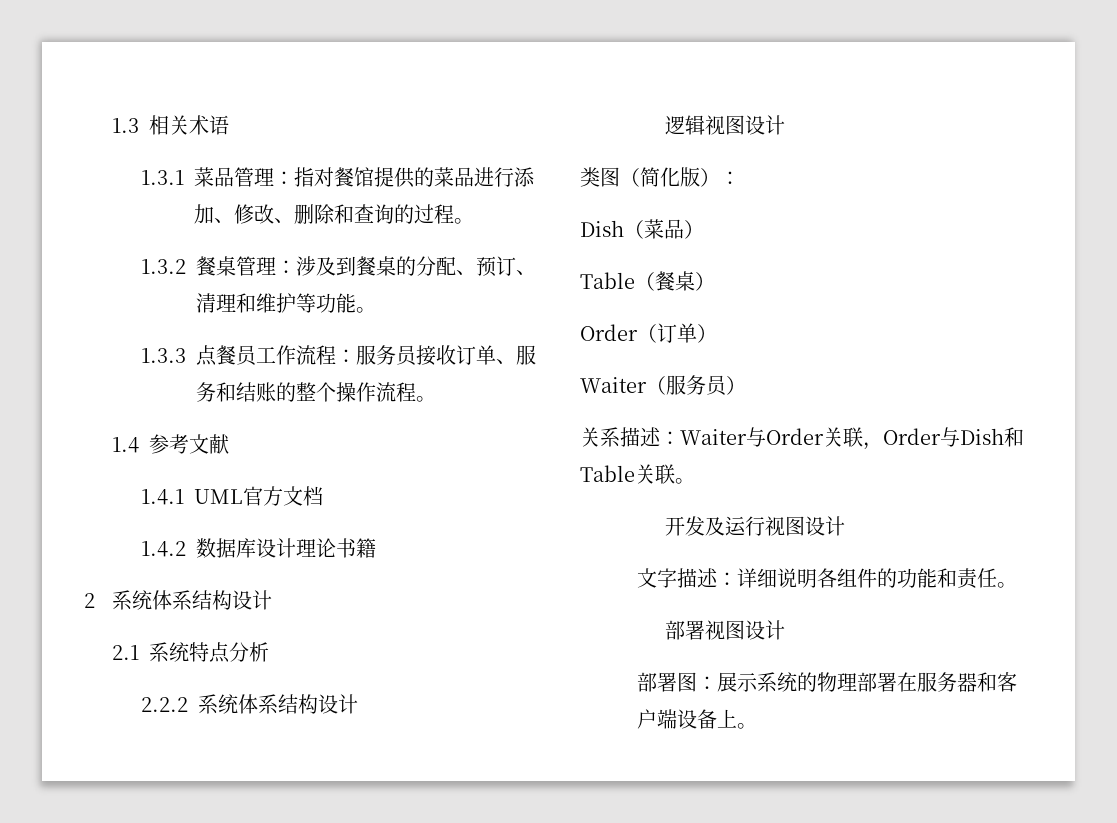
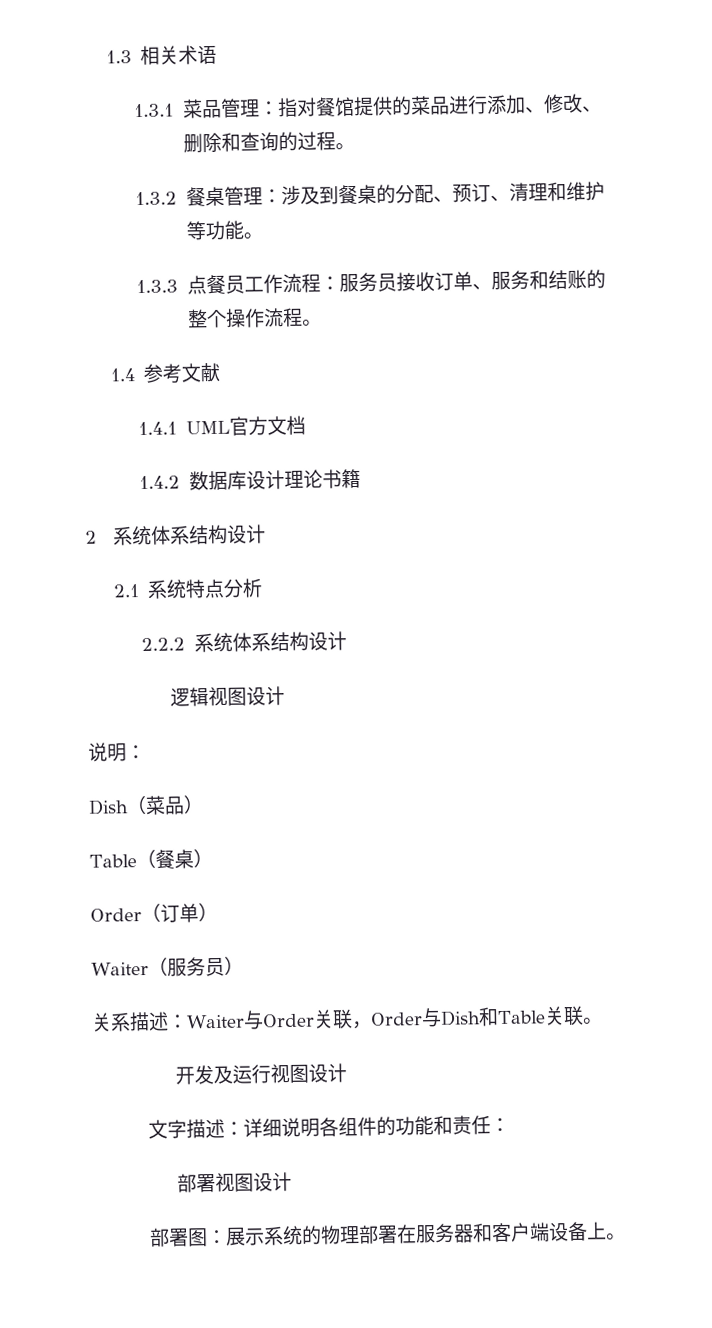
- 类图（简化版）：
+ 说明：
- 文字描述：详细说明各组件的功能和责任。
+ 文字描述：详细说明各组件的功能和责任：

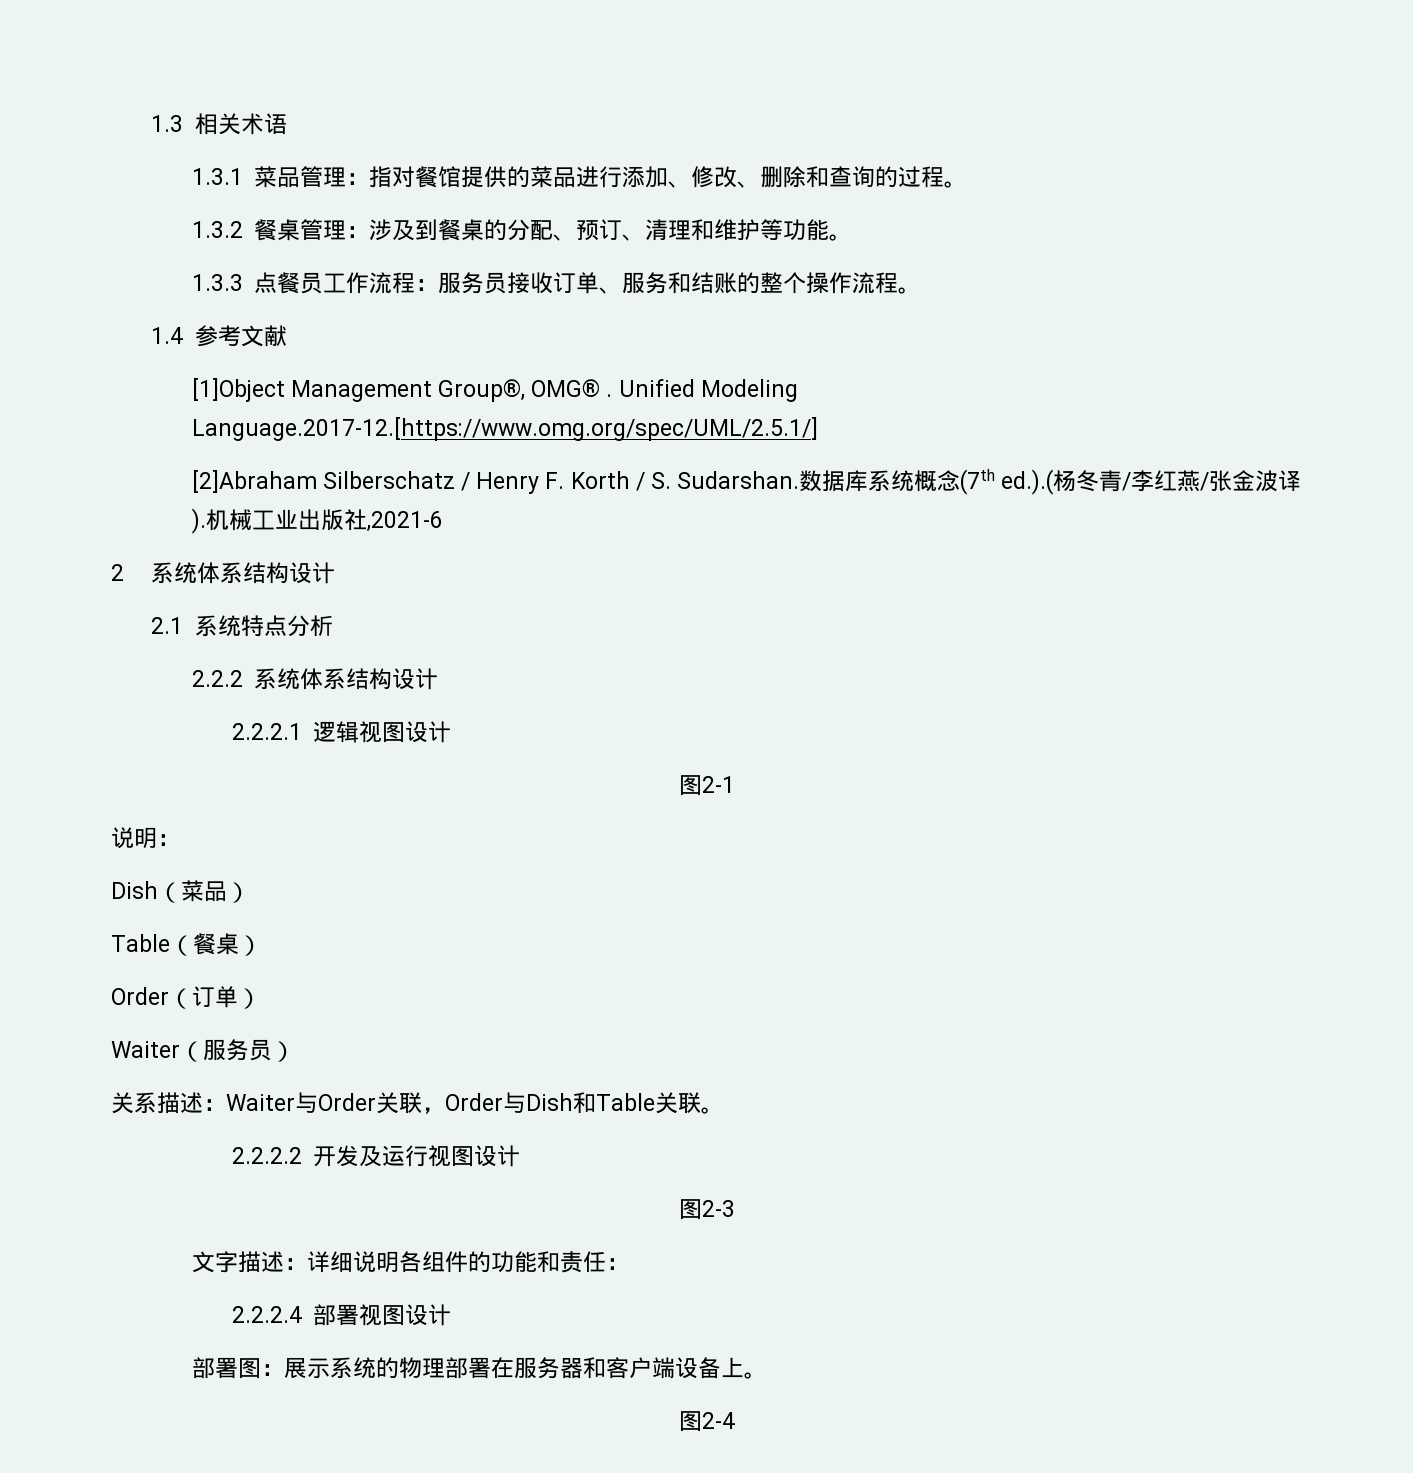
- 1.4.1 UML官方文档
- 1.4.2数据库设计理论书籍
+ [1]Object Management Group®, OMG® . Unified Modeling Language.2017-12.[https://www.omg.org/spec/UML/2.5.1/]
+ [2]Abraham Silberschatz / Henry F. Korth / S. Sudarshan.数据库系统概念(7th ed.).(杨冬青/李红燕/张金波译).机械工业出版社,2021-6
- 逻辑视图设计
+ 2.2.2.1逻辑视图设计
+ 图2-1
- 开发及运行视图设计
+ 2.2.2.2开发及运行视图设计
+ 图2-3
- 部署视图设计
+ 2.2.2.4部署视图设计
+ 图2-4

